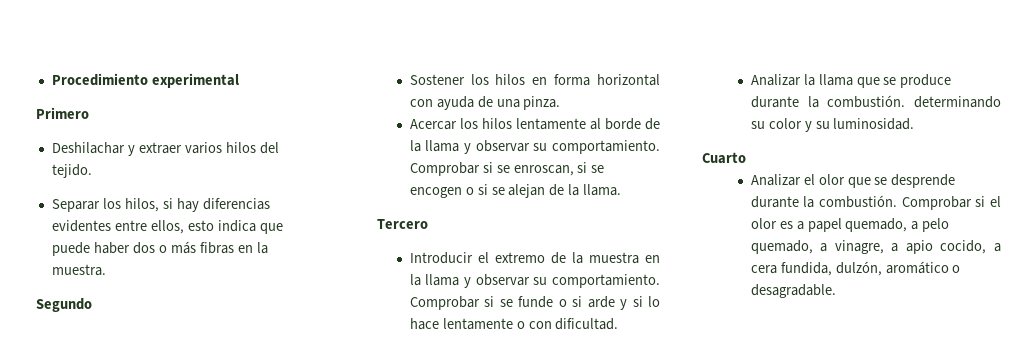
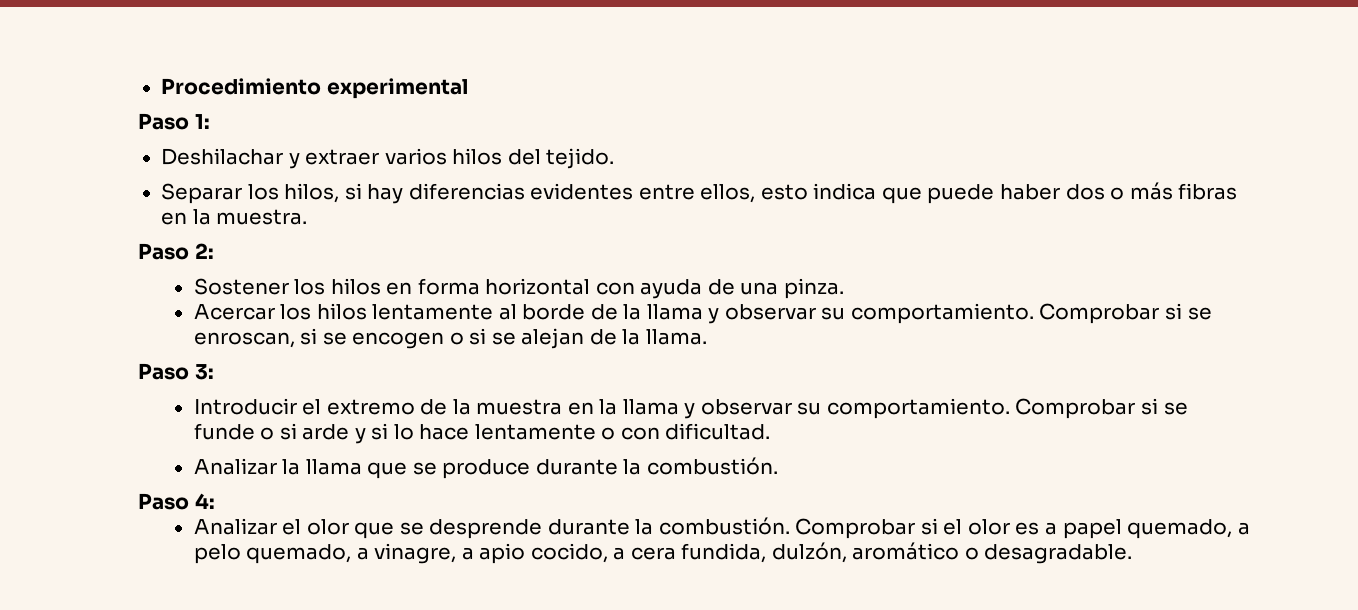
- Primero
+ Paso 1:
- Segundo
+ Paso 2:
- Tercero
+ Paso 3:
- Analizar la llama que se produce durante la combustión. determinando su color y su luminosidad.
- Cuarto
+ Analizar la llama que se produce durante la combustión.
+ Paso 4:

